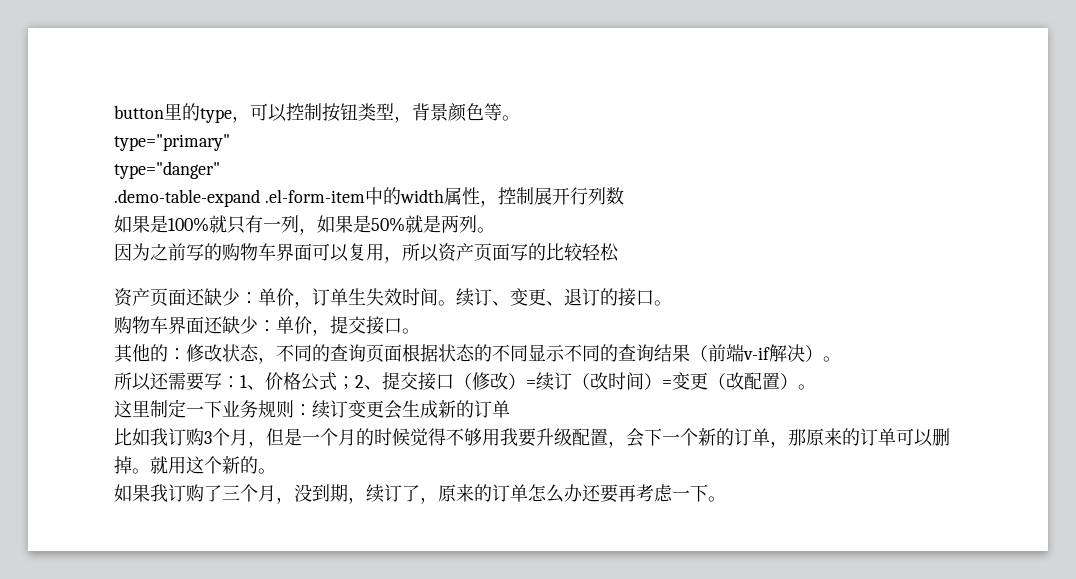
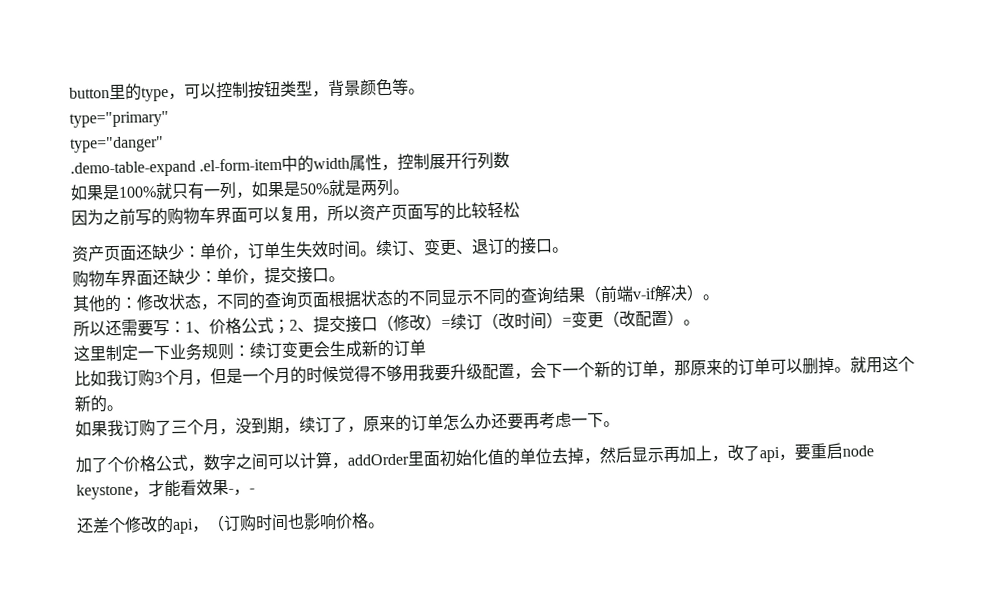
+ 加了个价格公式，数字之间可以计算，addOrder里面初始化值的单位去掉，然后显示再加上，改了api，要重启node keystone，才能看效果-，-
+ 还差个修改的api，（订购时间也影响价格。

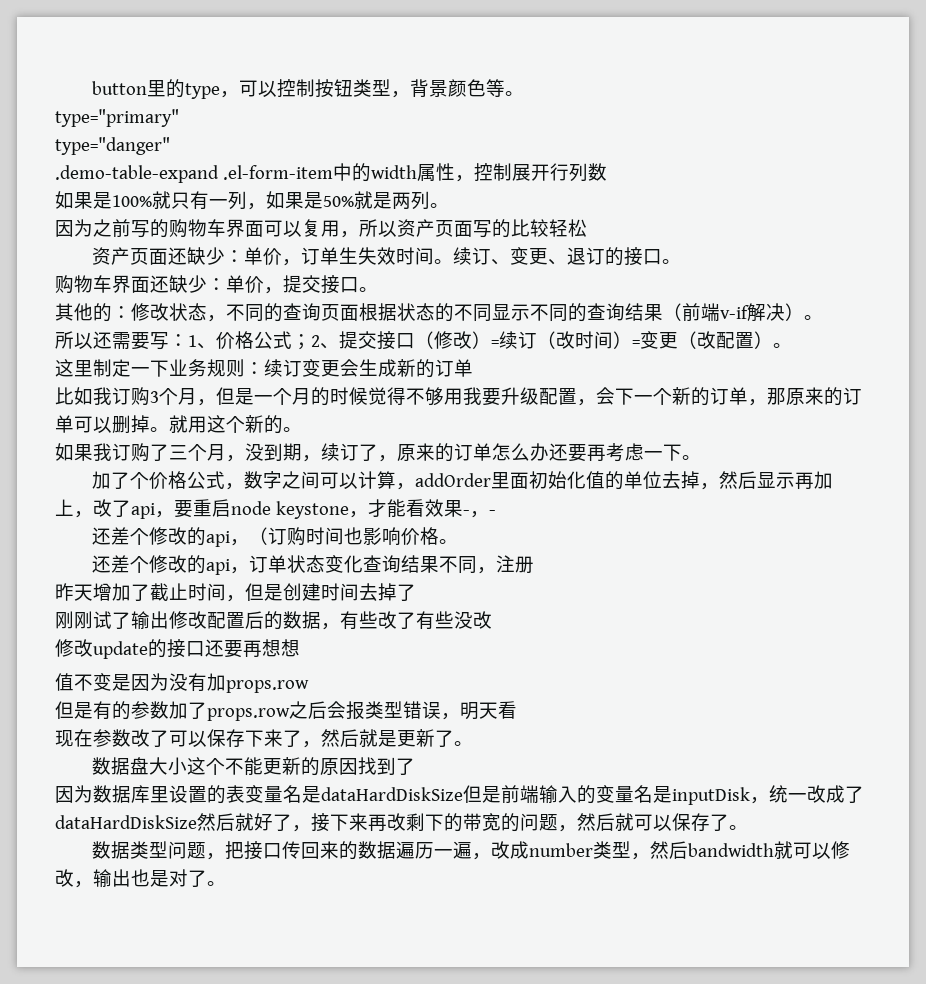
+ 还差个修改的api，订单状态变化查询结果不同，注册
+ 昨天增加了截止时间，但是创建时间去掉了
+ 刚刚试了输出修改配置后的数据，有些改了有些没改
+ 修改update的接口还要再想想
+ 值不变是因为没有加props.row
+ 但是有的参数加了props.row之后会报类型错误，明天看
+ 现在参数改了可以保存下来了，然后就是更新了。
+ 数据盘大小这个不能更新的原因找到了
+ 因为数据库里设置的表变量名是dataHardDiskSize但是前端输入的变量名是inputDisk，统一改成了dataHardDiskSize然后就好了，接下来再改剩下的带宽的问题，然后就可以保存了。
+ 数据类型问题，把接口传回来的数据遍历一遍，改成number类型，然后bandwidth就可以修改，输出也是对了。

